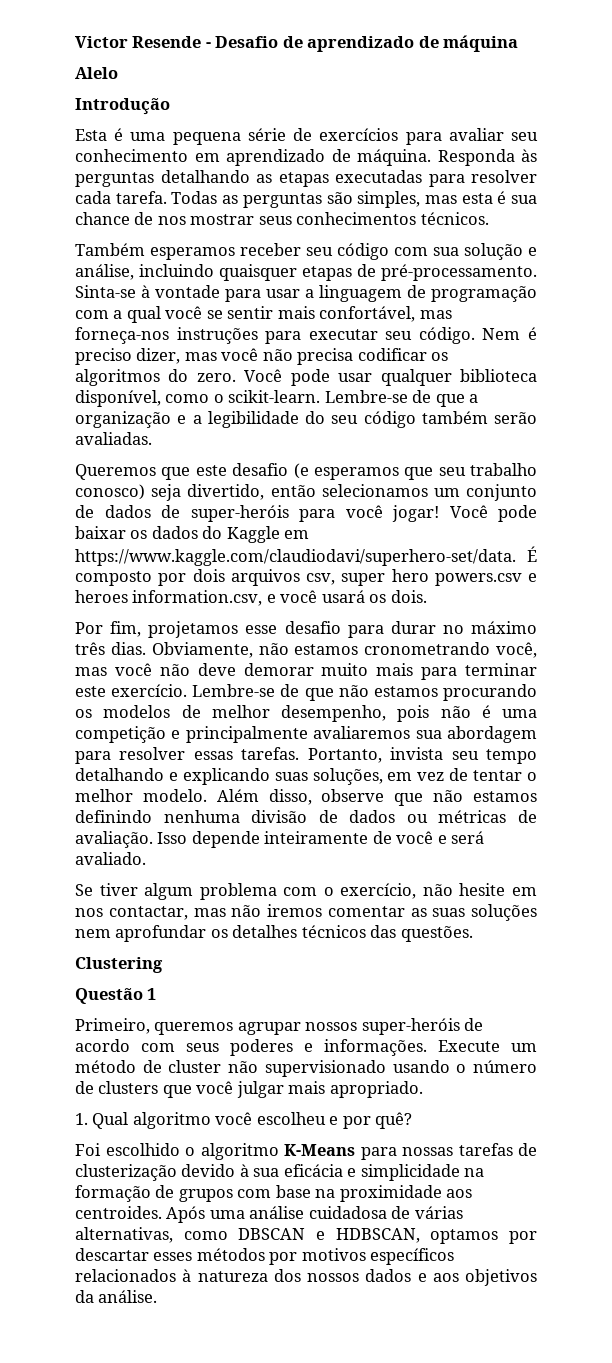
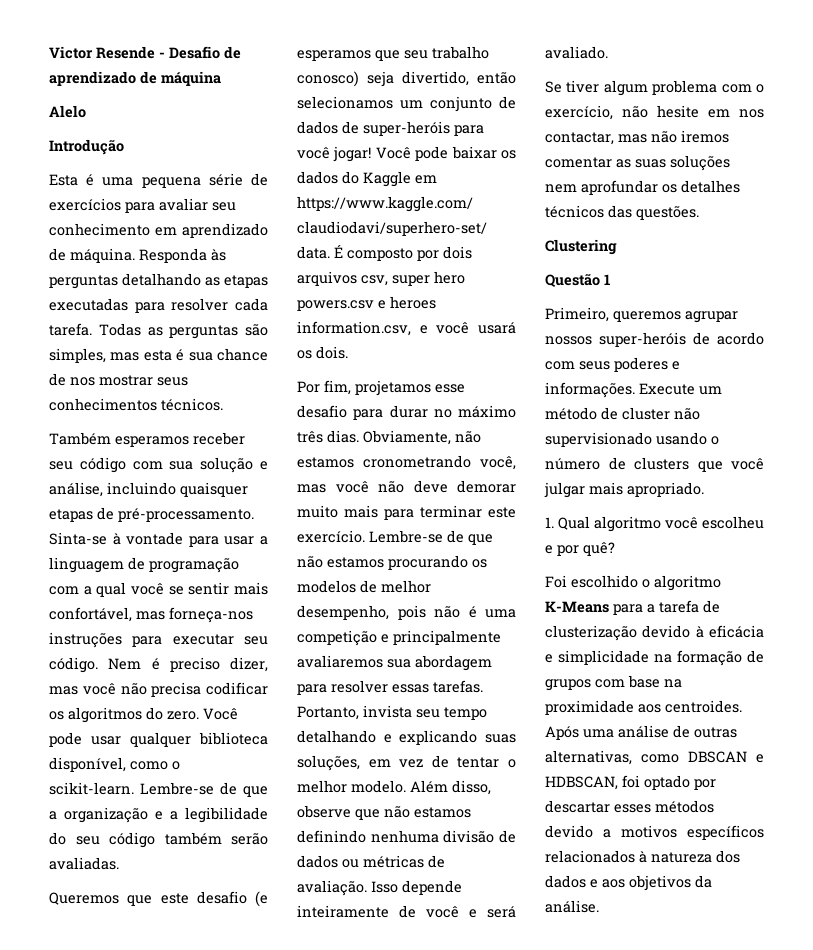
- Foi escolhido o algoritmo K-Means para nossas tarefas de clusterização devido à sua eficácia e simplicidade na formação de grupos com base na proximidade aos centroides.
+ Foi escolhido o algoritmo K-Means para a tarefa de clusterização devido à eficácia e simplicidade na formação de grupos com base na proximidade aos centroides.
- Após uma análise cuidadosa de várias alternativas, como DBSCAN e HDBSCAN, optamos por descartar esses métodos por motivos específicos relacionados à natureza dos nossos dados e aos objetivos da análise.
+ Após uma análise de outras alternativas, como DBSCAN e HDBSCAN, foi optado por descartar esses métodos devido a motivos específicos relacionados à natureza dos dados e aos objetivos da análise.

